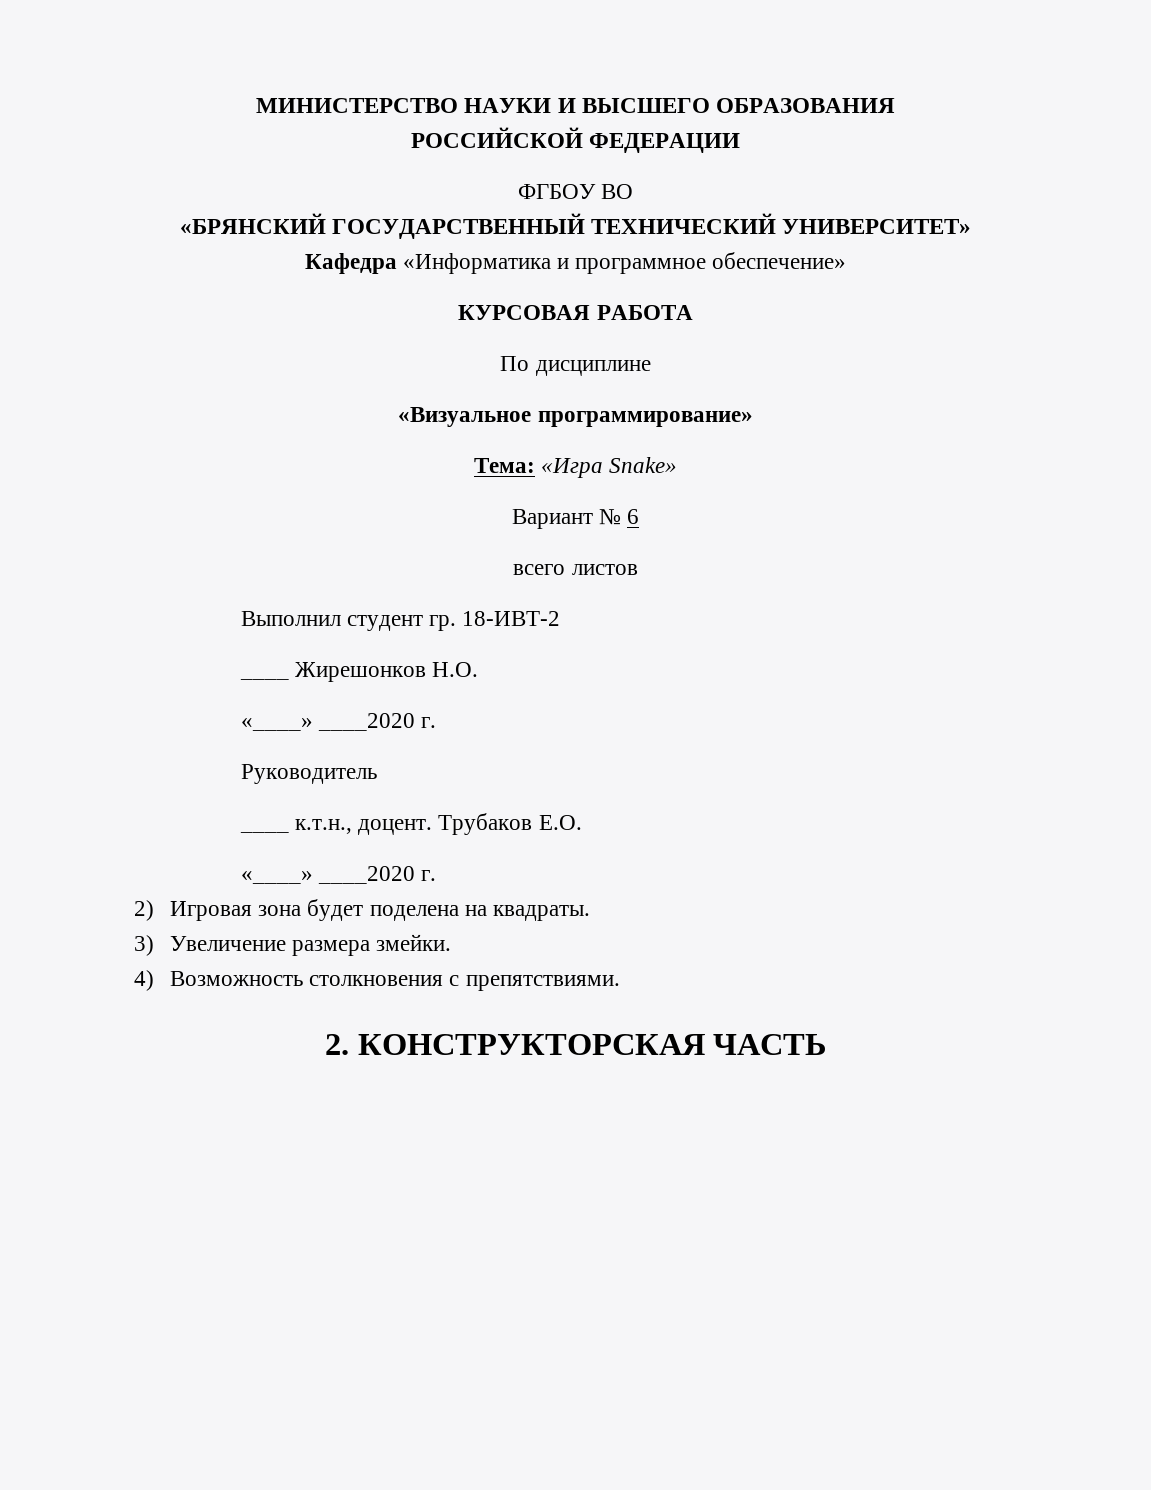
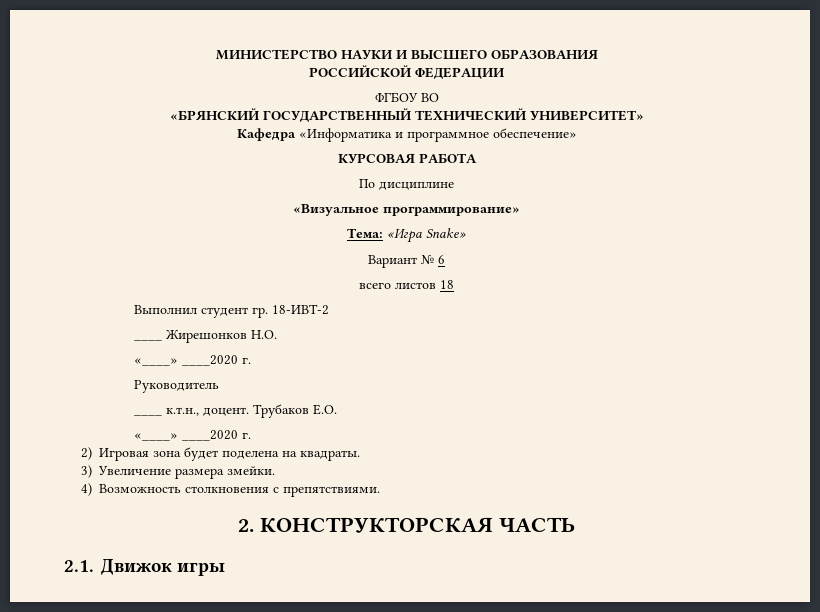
- всего листов
+ всего листов 18
+ 2.1. Движок игры

